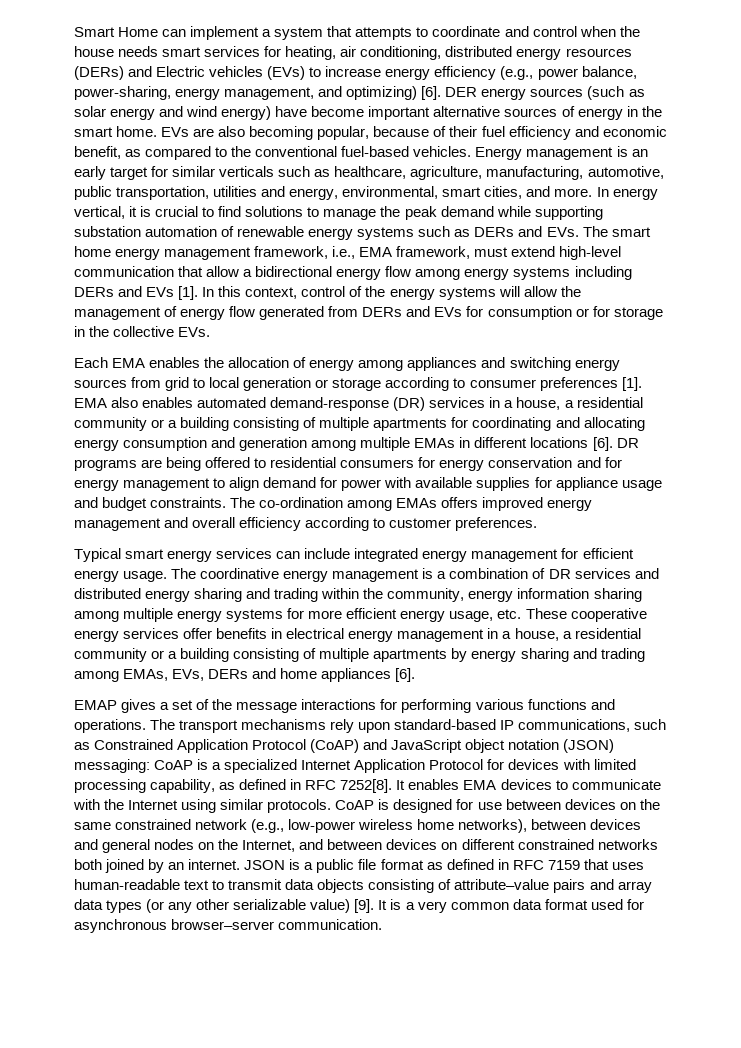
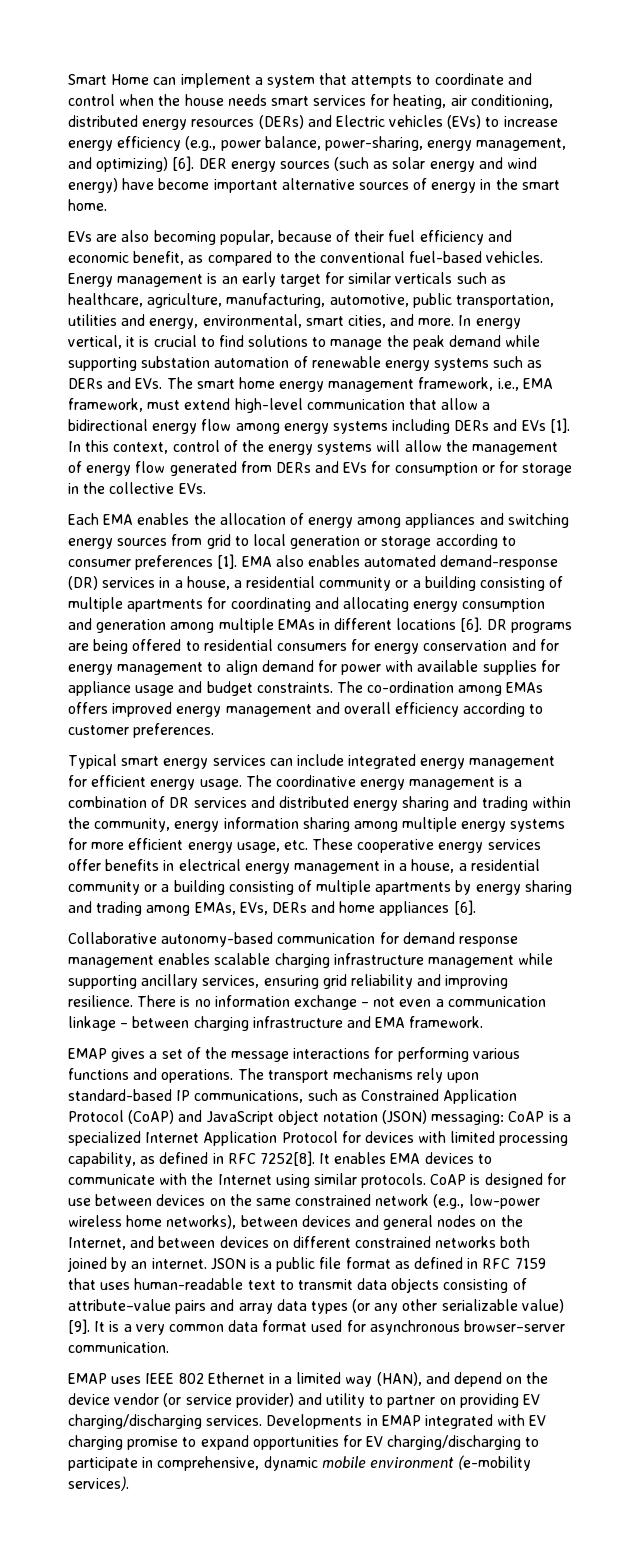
- DER energy sources (such as solar energy and wind energy) have become important alternative sources of energy in the smart home. EVs are also becoming popular, because of their fuel efficiency and economic benefit, as compared to the conventional fuel-based vehicles.
+ DER energy sources (such as solar energy and wind energy) have become important alternative sources of energy in the smart home.
+ EVs are also becoming popular, because of their fuel efficiency and economic benefit, as compared to the conventional fuel-based vehicles.
+ Collaborative autonomy-based communication for demand response management enables scalable charging infrastructure management while supporting ancillary services, ensuring grid reliability and improving resilience. There is no information exchange – not even a communication linkage – between charging infrastructure and EMA framework.
+ EMAP uses IEEE 802 Ethernet in a limited way (HAN), and depend on the device vendor (or service provider) and utility to partner on providing EV charging/discharging services. Developments in EMAP integrated with EV charging promise to expand opportunities for EV charging/discharging to participate in comprehensive, dynamic mobile environment (e-mobility services).

